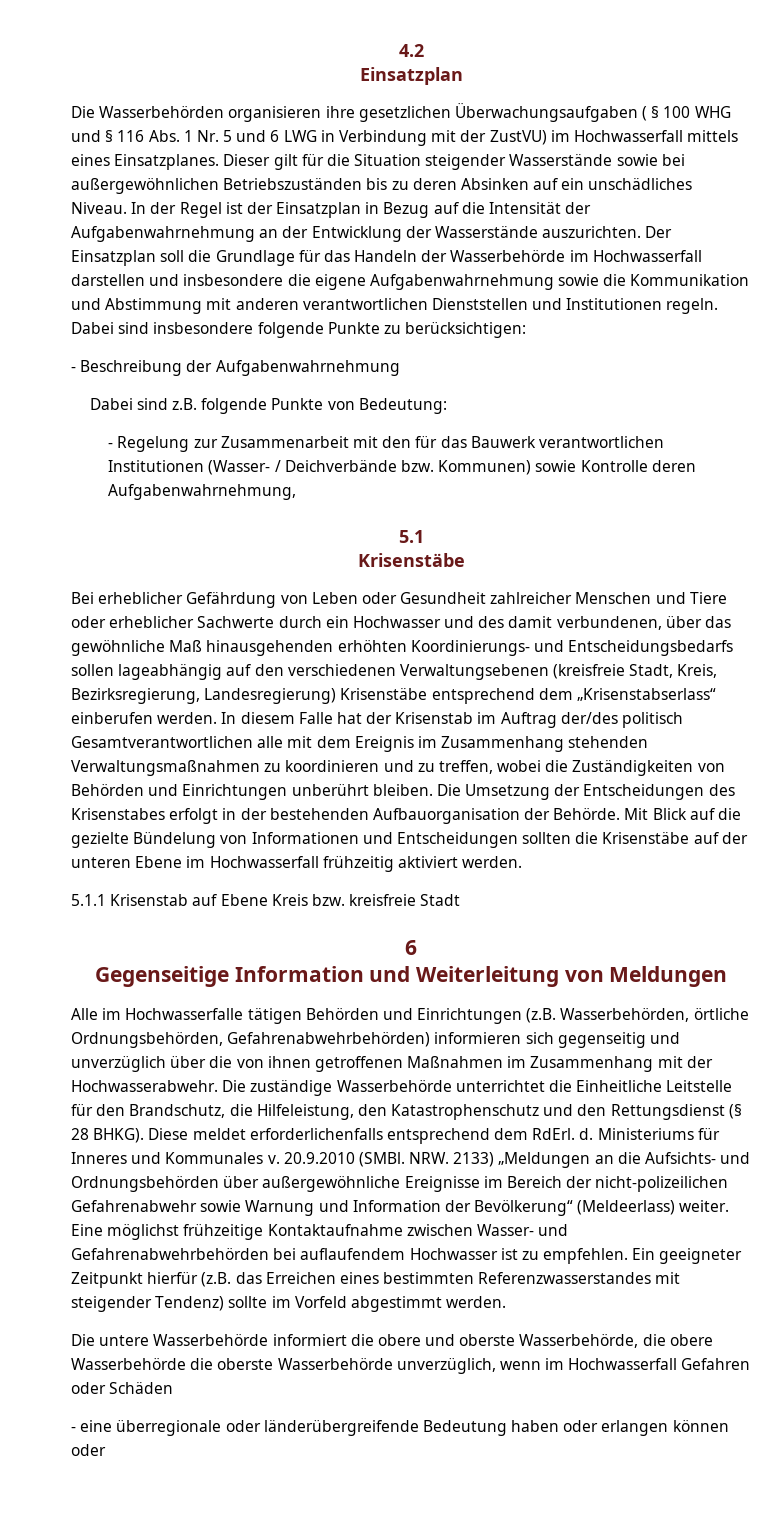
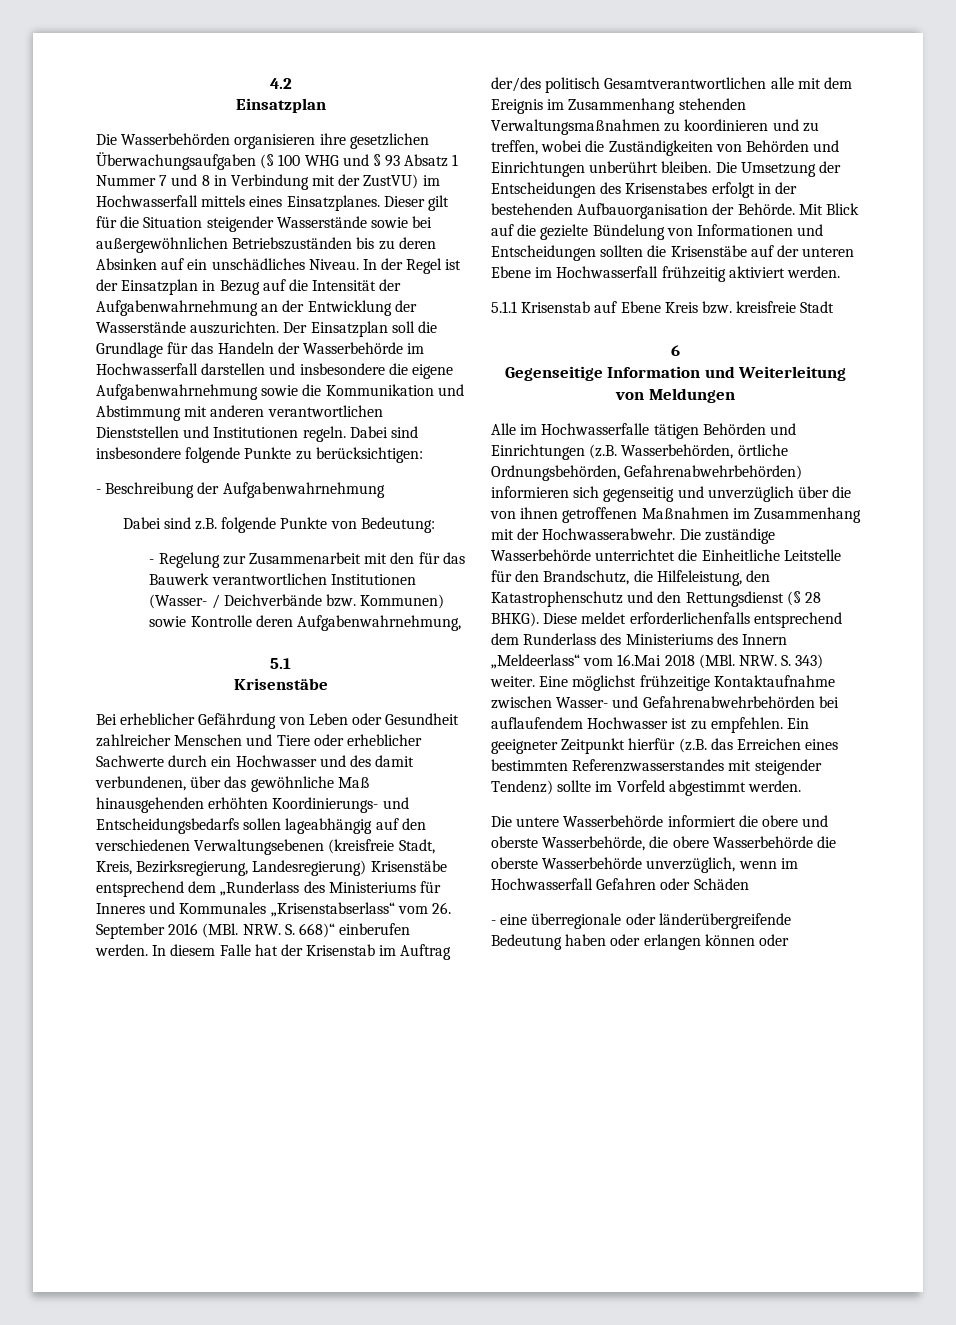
- Die Wasserbehörden organisieren ihre gesetzlichen Überwachungsaufgaben ( § 100 WHG und § 116 Abs. 1 Nr. 5 und 6 LWG in Verbindung mit der ZustVU) im Hochwasserfall mittels eines Einsatzplanes.
+ Die Wasserbehörden organisieren ihre gesetzlichen Überwachungsaufgaben (§ 100 WHG und § 93 Absatz 1 Nummer 7 und 8 in Verbindung mit der ZustVU) im Hochwasserfall mittels eines Einsatzplanes.
- Bei erheblicher Gefährdung von Leben oder Gesundheit zahlreicher Menschen und Tiere oder erheblicher Sachwerte durch ein Hochwasser und des damit verbundenen, über das gewöhnliche Maß hinausgehenden erhöhten Koordinierungs- und Entscheidungsbedarfs sollen lageabhängig auf den verschiedenen Verwaltungsebenen (kreisfreie Stadt, Kreis, Bezirksregierung, Landesregierung) Krisenstäbe entsprechend dem „Krisenstabserlass“ einberufen werden.
+ Bei erheblicher Gefährdung von Leben oder Gesundheit zahlreicher Menschen und Tiere oder erheblicher Sachwerte durch ein Hochwasser und des damit verbundenen, über das gewöhnliche Maß hinausgehenden erhöhten Koordinierungs- und Entscheidungsbedarfs sollen lageabhängig auf den verschiedenen Verwaltungsebenen (kreisfreie Stadt, Kreis, Bezirksregierung, Landesregierung) Krisenstäbe entsprechend dem „Runderlass des Ministeriums für Inneres und Kommunales „Krisenstabserlass“ vom 26. September 2016 (MBl. NRW. S. 668)“ einberufen werden.
- Diese meldet erforderlichenfalls entsprechend dem RdErl. d. Ministeriums für Inneres und Kommunales v. 20.9.2010 (SMBl. NRW. 2133) „Meldungen an die Aufsichts- und Ordnungsbehörden über außergewöhnliche Ereignisse im Bereich der nicht-polizeilichen Gefahrenabwehr sowie Warnung und Information der Bevölkerung“ (Meldeerlass) weiter.
+ Diese meldet erforderlichenfalls entsprechend dem Runderlass des Ministeriums des Innern „Meldeerlass“ vom 16.Mai 2018 (MBl. NRW. S. 343) weiter.

